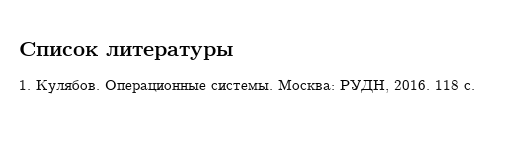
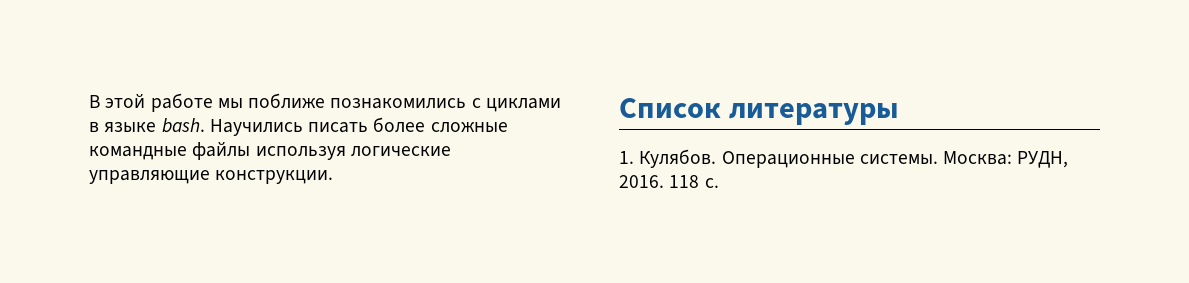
+ В этой работе мы поближе познакомились с циклами в языке bash. Научились писать более сложные командные файлы используя логические управляющие конструкции.

